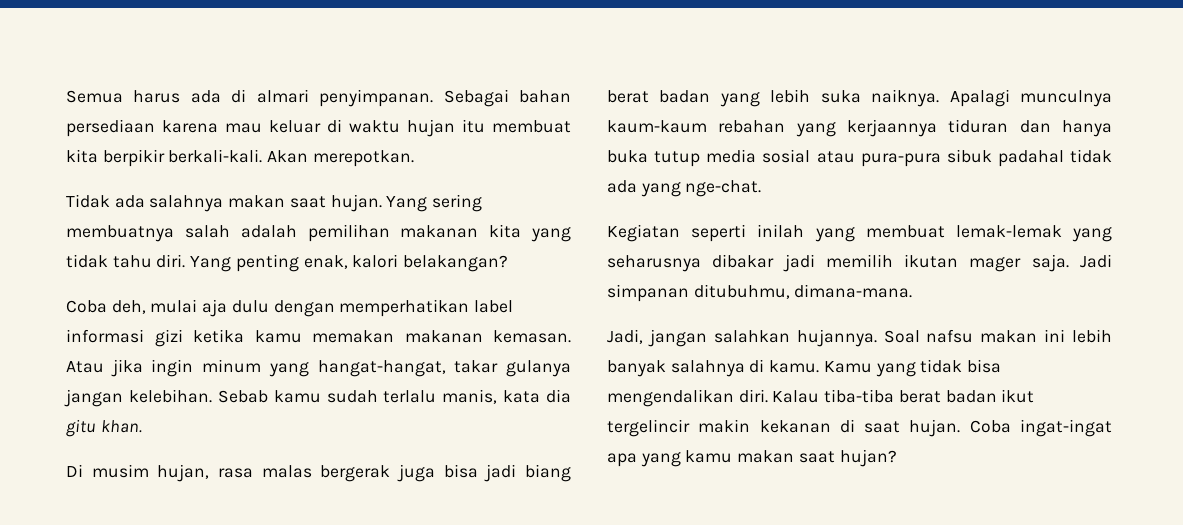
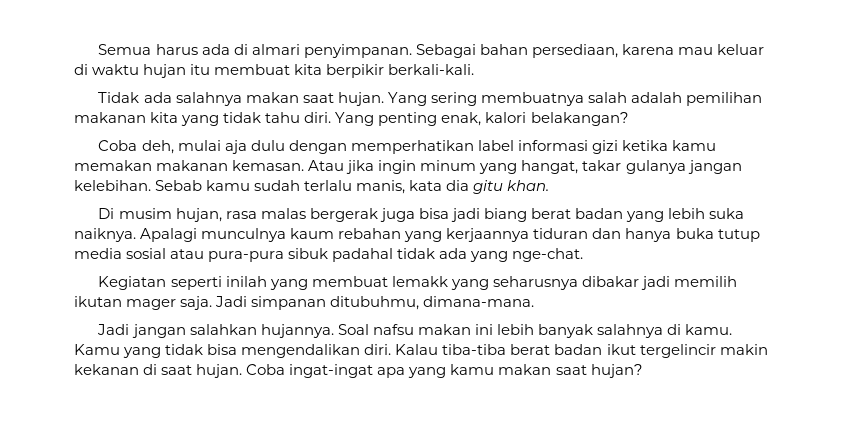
- Sebagai bahan persediaan karena mau keluar di waktu hujan itu membuat kita berpikir berkali-kali. Akan merepotkan.
+ Sebagai bahan persediaan, karena mau keluar di waktu hujan itu membuat kita berpikir berkali-kali.
- Atau jika ingin minum yang hangat-hangat, takar gulanya jangan kelebihan.
+ Atau jika ingin minum yang hangat, takar gulanya jangan kelebihan.
- Apalagi munculnya kaum-kaum rebahan yang kerjaannya tiduran dan hanya buka tutup media sosial atau pura-pura sibuk padahal tidak ada yang nge-chat.
+ Apalagi munculnya kaum rebahan yang kerjaannya tiduran dan hanya buka tutup media sosial atau pura-pura sibuk padahal tidak ada yang nge-chat.
- Kegiatan seperti inilah yang membuat lemak-lemak yang seharusnya dibakar jadi memilih ikutan mager saja.
+ Kegiatan seperti inilah yang membuat lemakk yang seharusnya dibakar jadi memilih ikutan mager saja.
- Jadi, jangan salahkan hujannya.
+ Jadi jangan salahkan hujannya.

